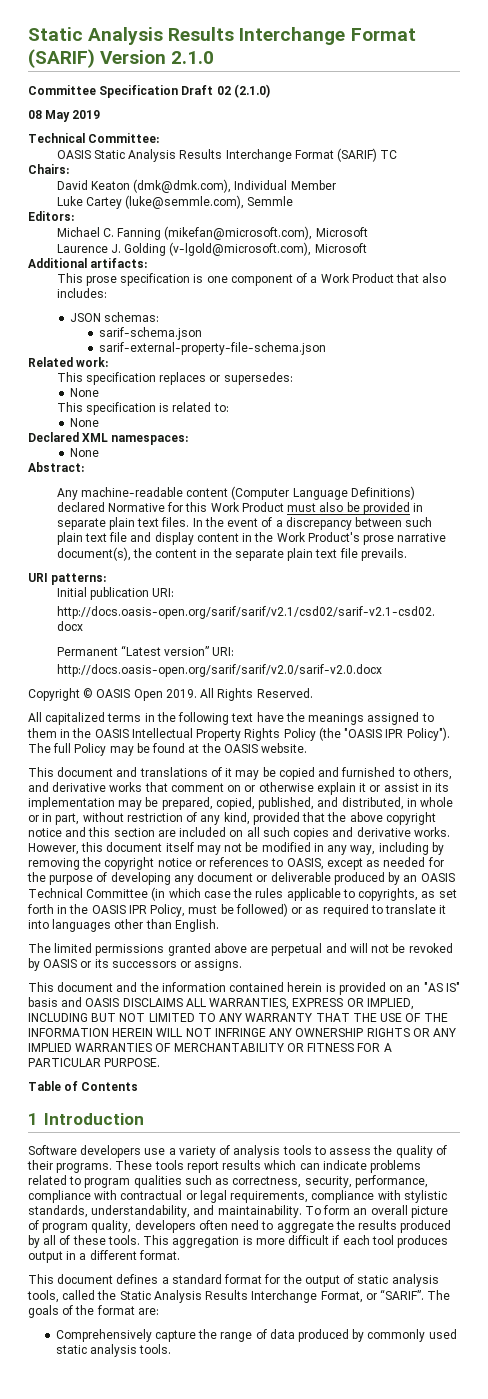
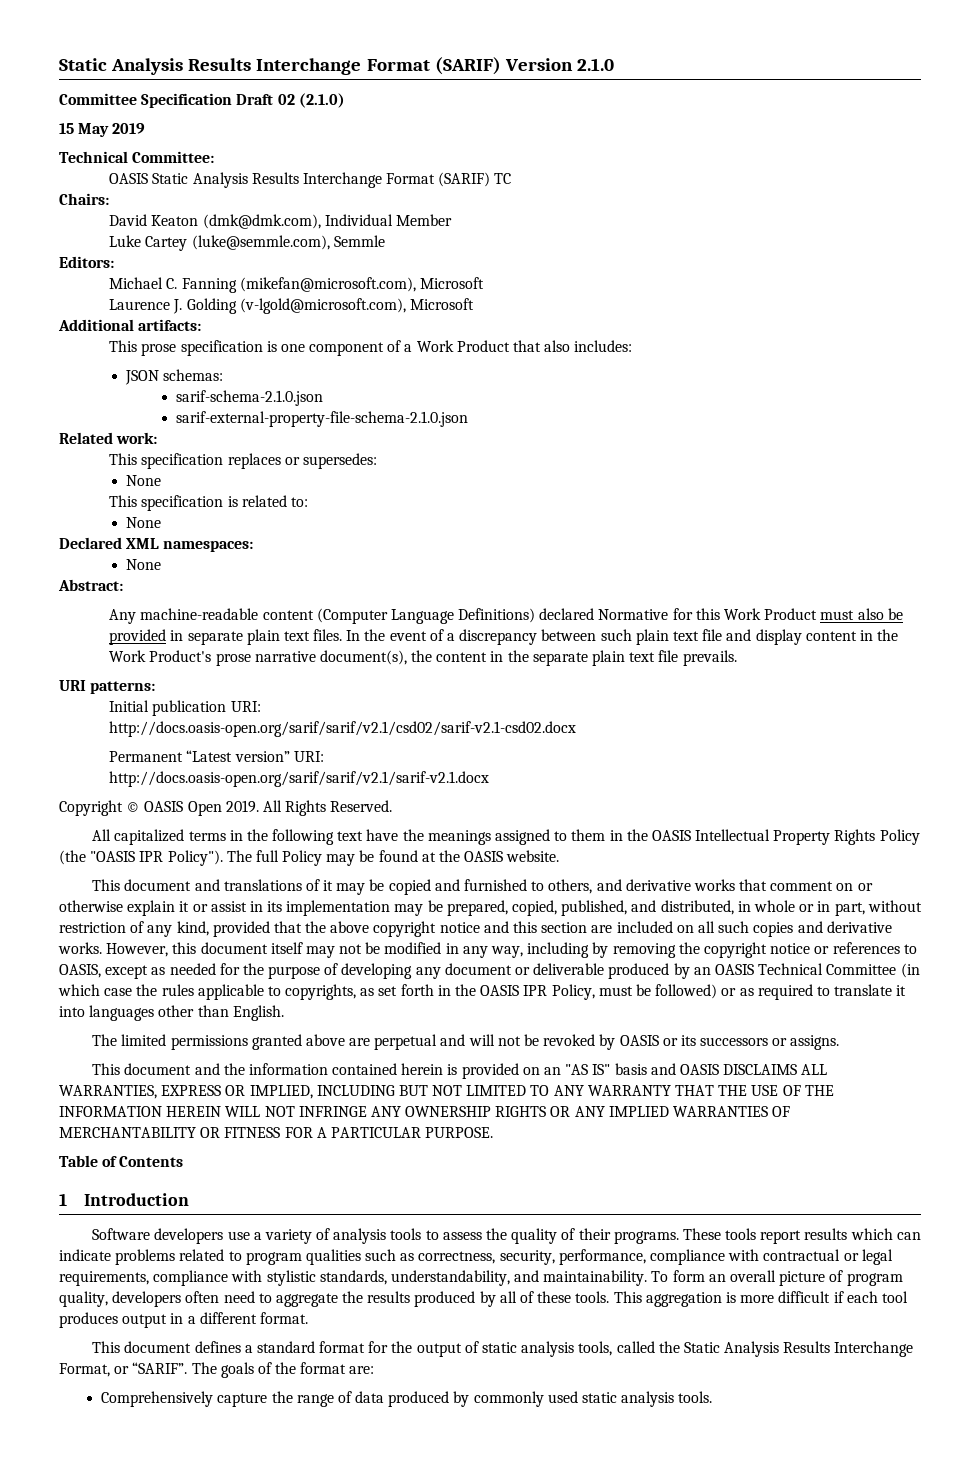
- 08 May 2019
+ 15 May 2019
- sarif-schema.json
- sarif-external-property-file-schema.json
+ sarif-schema-2.1.0.json
+ sarif-external-property-file-schema-2.1.0.json
- http://docs.oasis-open.org/sarif/sarif/v2.0/sarif-v2.0.docx
+ http://docs.oasis-open.org/sarif/sarif/v2.1/sarif-v2.1.docx

